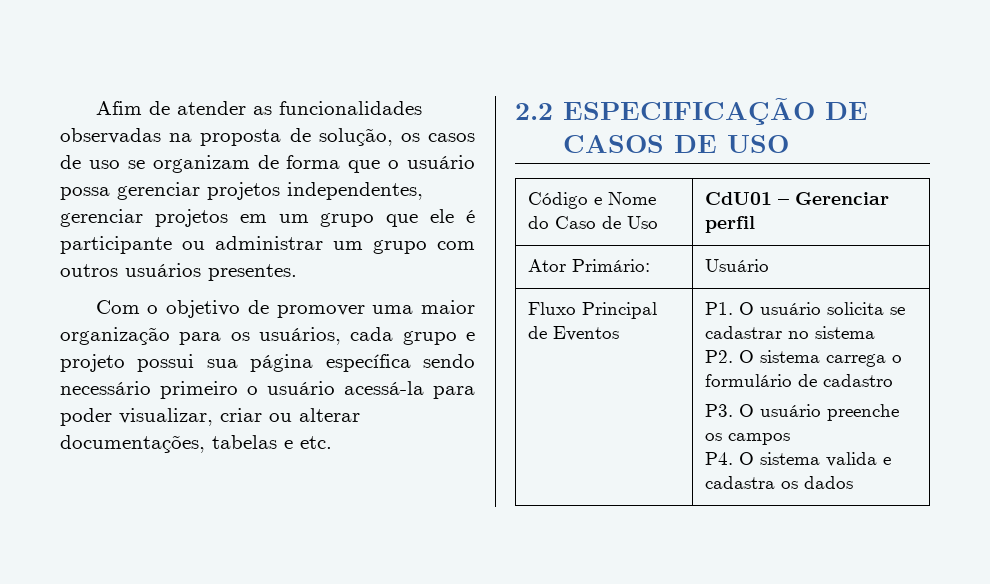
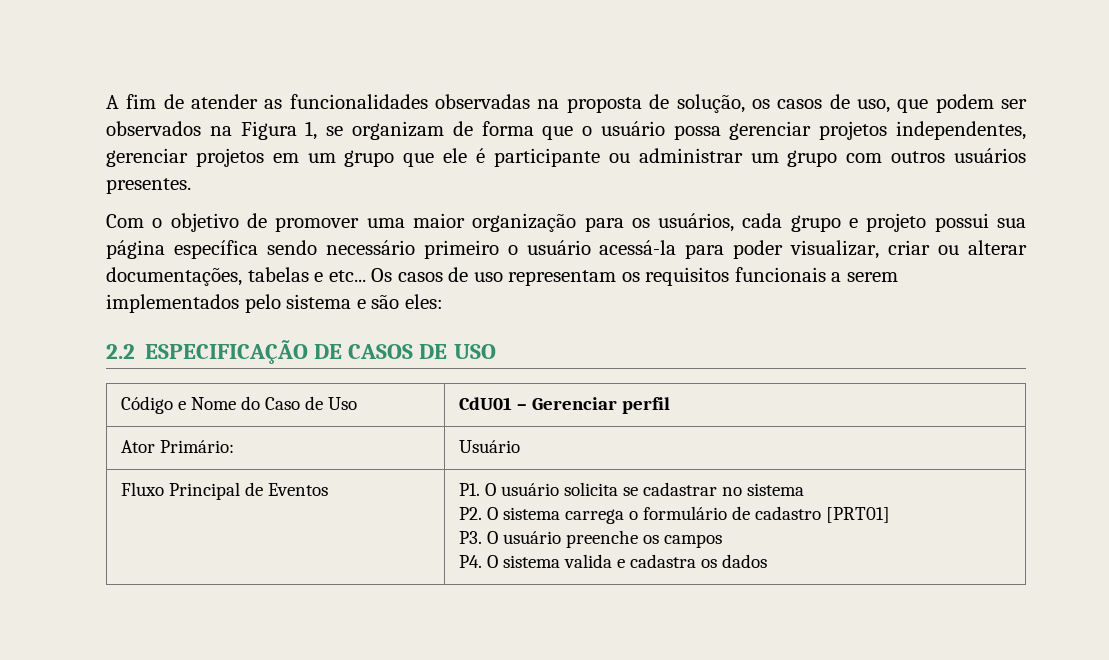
- Afim de atender as funcionalidades observadas na proposta de solução, os casos de uso se organizam de forma que o usuário possa gerenciar projetos independentes, gerenciar projetos em um grupo que ele é participante ou administrar um grupo com outros usuários presentes.
+ A fim de atender as funcionalidades observadas na proposta de solução, os casos de uso, que podem ser observados na Figura 1, se organizam de forma que o usuário possa gerenciar projetos independentes, gerenciar projetos em um grupo que ele é participante ou administrar um grupo com outros usuários presentes.
- Com o objetivo de promover uma maior organização para os usuários, cada grupo e projeto possui sua página específica sendo necessário primeiro o usuário acessá-la para poder visualizar, criar ou alterar documentações, tabelas e etc.
+ Com o objetivo de promover uma maior organização para os usuários, cada grupo e projeto possui sua página específica sendo necessário primeiro o usuário acessá-la para poder visualizar, criar ou alterar documentações, tabelas e etc... Os casos de uso representam os requisitos funcionais a serem implementados pelo sistema e são eles:
  Fluxo Principal de Eventos | P1. O usuário solicita se cadastrar no sistema
- P2. O sistema carrega o formulário de cadastro
+ P2. O sistema carrega o formulário de cadastro [PRT01]

